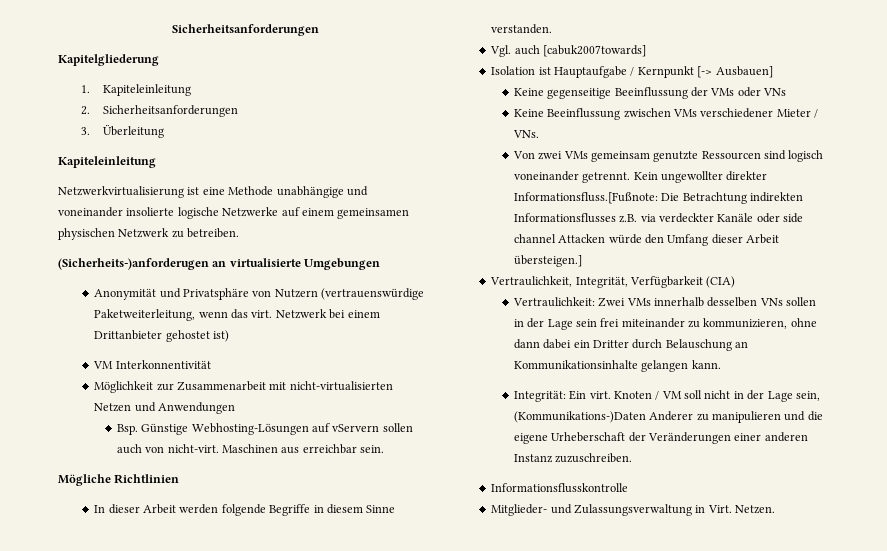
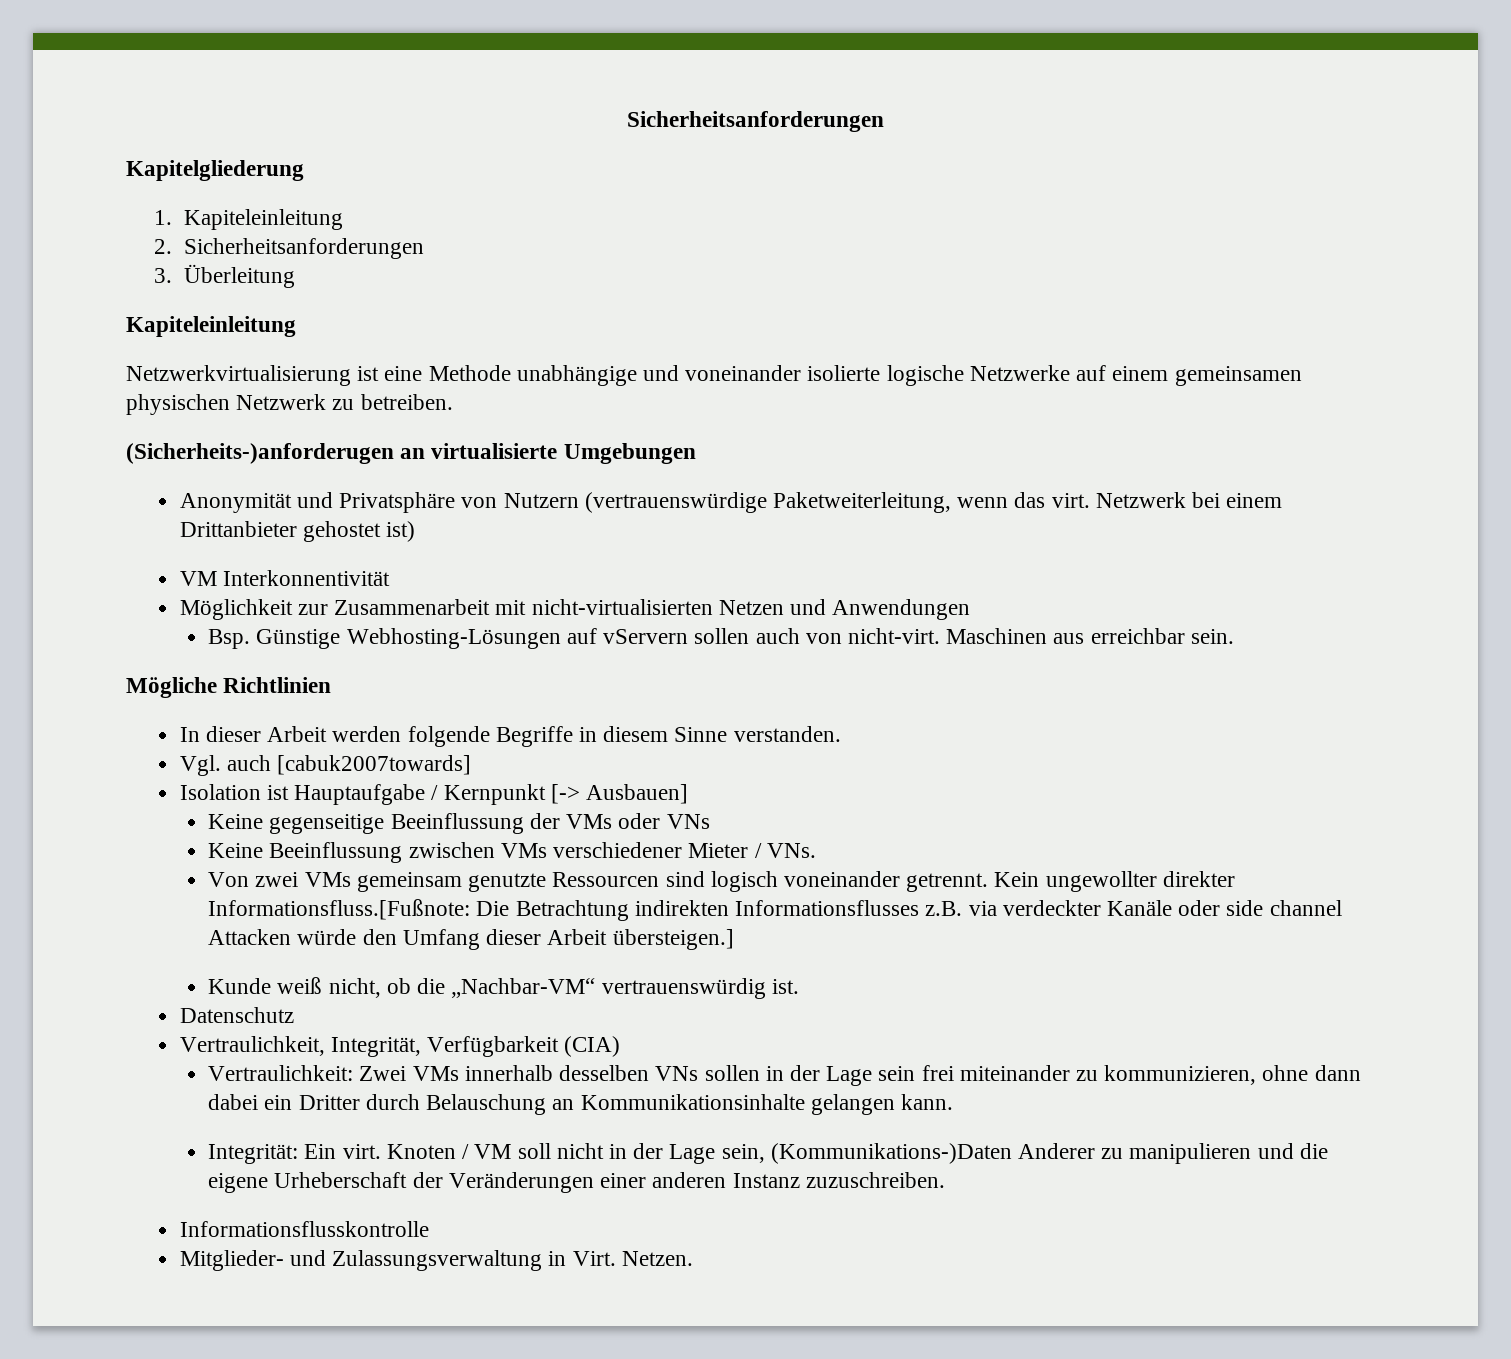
- Netzwerkvirtualisierung ist eine Methode unabhängige und voneinander insolierte logische Netzwerke auf einem gemeinsamen physischen Netzwerk zu betreiben.
+ Netzwerkvirtualisierung ist eine Methode unabhängige und voneinander isolierte logische Netzwerke auf einem gemeinsamen physischen Netzwerk zu betreiben.
+ Kunde weiß nicht, ob die „Nachbar-VM“ vertrauenswürdig ist.
+ Datenschutz

